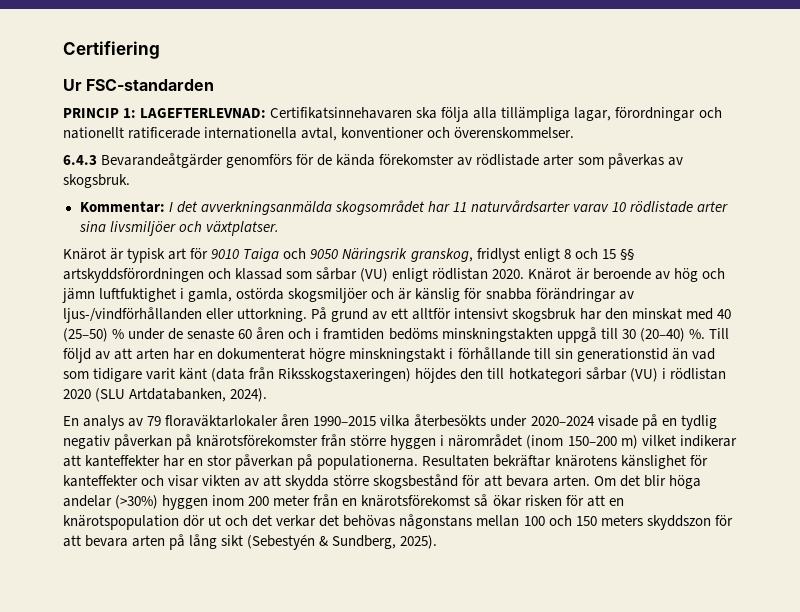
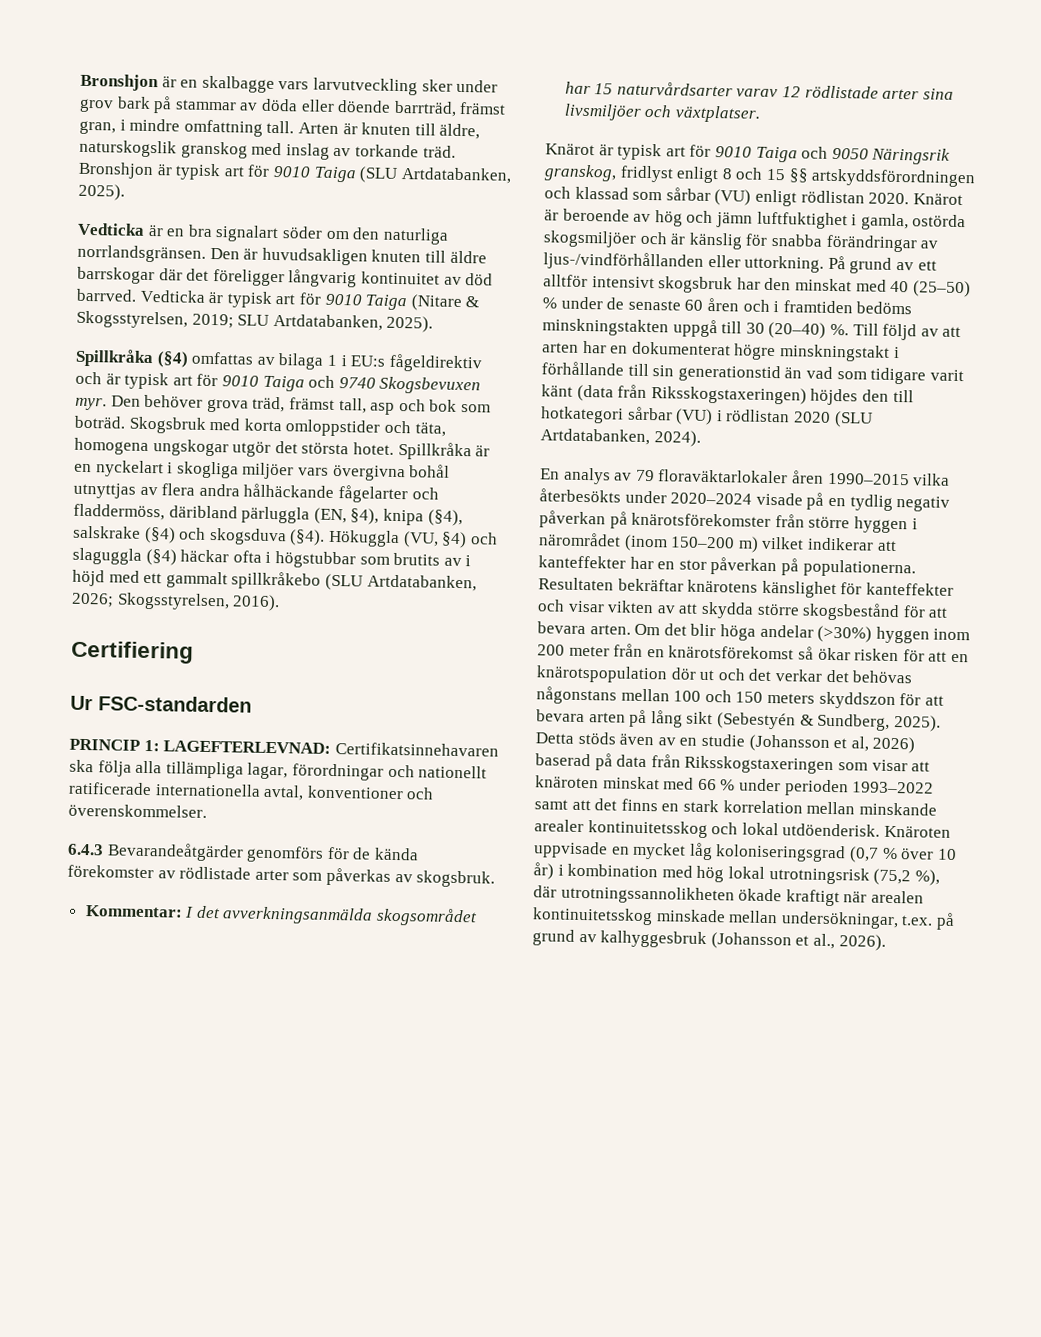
+ Bronshjon är en skalbagge vars larvutveckling sker under grov bark på stammar av döda eller döende barrträd, främst gran, i mindre omfattning tall. Arten är knuten till äldre, naturskogslik granskog med inslag av torkande träd. Bronshjon är typisk art för 9010 Taiga (SLU Artdatabanken, 2025).
+ Vedticka är en bra signalart söder om den naturliga norrlandsgränsen. Den är huvudsakligen knuten till äldre barrskogar där det föreligger långvarig kontinuitet av död barrved. Vedticka är typisk art för 9010 Taiga (Nitare & Skogsstyrelsen, 2019; SLU Artdatabanken, 2025).
+ Spillkråka (§4) omfattas av bilaga 1 i EU:s fågeldirektiv och är typisk art för 9010 Taiga och 9740 Skogsbevuxen myr. Den behöver grova träd, främst tall, asp och bok som boträd. Skogsbruk med korta omloppstider och täta, homogena ungskogar utgör det största hotet. Spillkråka är en nyckelart i skogliga miljöer vars övergivna bohål utnyttjas av flera andra hålhäckande fågelarter och fladdermöss, däribland pärluggla (EN, §4), knipa (§4), salskrake (§4) och skogsduva (§4). Hökuggla (VU, §4) och slaguggla (§4) häckar ofta i högstubbar som brutits av i höjd med ett gammalt spillkråkebo (SLU Artdatabanken, 2026; Skogsstyrelsen, 2016).
- Kommentar: I det avverkningsanmälda skogsområdet har 11 naturvårdsarter varav 10 rödlistade arter sina livsmiljöer och växtplatser.
+ Kommentar: I det avverkningsanmälda skogsområdet har 15 naturvårdsarter varav 12 rödlistade arter sina livsmiljöer och växtplatser.
+ Detta stöds även av en studie (Johansson et al, 2026) baserad på data från Riksskogstaxeringen som visar att knäroten minskat med 66 % under perioden 1993–2022 samt att det finns en stark korrelation mellan minskande arealer kontinuitetsskog och lokal utdöenderisk. Knäroten uppvisade en mycket låg koloniseringsgrad (0,7 % över 10 år) i kombination med hög lokal utrotningsrisk (75,2 %), där utrotningssannolikheten ökade kraftigt när arealen kontinuitetsskog minskade mellan undersökningar, t.ex. på grund av kalhyggesbruk (Johansson et al., 2026).

